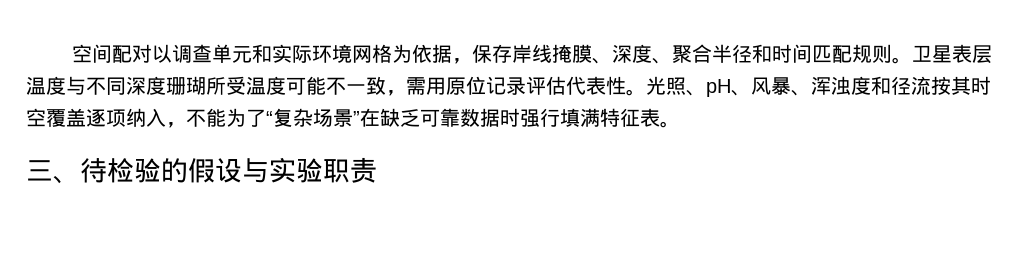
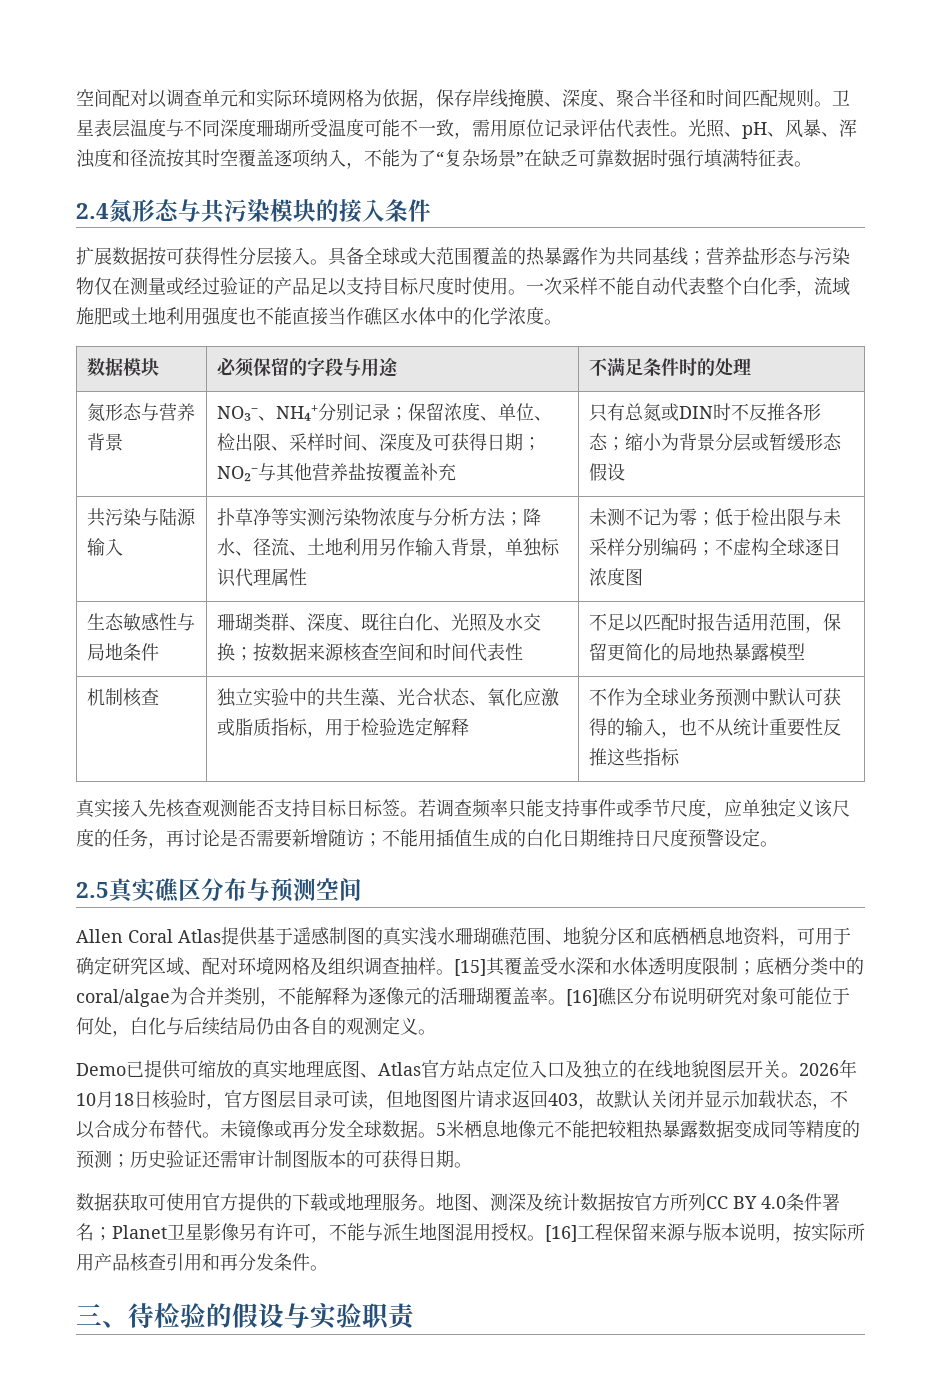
+ 2.4氮形态与共污染模块的接入条件
+ 扩展数据按可获得性分层接入。具备全球或大范围覆盖的热暴露作为共同基线；营养盐形态与污染物仅在测量或经过验证的产品足以支持目标尺度时使用。一次采样不能自动代表整个白化季，流域施肥或土地利用强度也不能直接当作礁区水体中的化学浓度。
+ 数据模块 | 必须保留的字段与用途 | 不满足条件时的处理
+ 氮形态与营养背景 | NO₃⁻、NH₄⁺分别记录；保留浓度、单位、检出限、采样时间、深度及可获得日期；NO₂⁻与其他营养盐按覆盖补充 | 只有总氮或DIN时不反推各形态；缩小为背景分层或暂缓形态假设
+ 共污染与陆源输入 | 扑草净等实测污染物浓度与分析方法；降水、径流、土地利用另作输入背景，单独标识代理属性 | 未测不记为零；低于检出限与未采样分别编码；不虚构全球逐日浓度图
+ 生态敏感性与局地条件 | 珊瑚类群、深度、既往白化、光照及水交换；按数据来源核查空间和时间代表性 | 不足以匹配时报告适用范围，保留更简化的局地热暴露模型
+ 机制核查 | 独立实验中的共生藻、光合状态、氧化应激或脂质指标，用于检验选定解释 | 不作为全球业务预测中默认可获得的输入，也不从统计重要性反推这些指标
+ 真实接入先核查观测能否支持目标日标签。若调查频率只能支持事件或季节尺度，应单独定义该尺度的任务，再讨论是否需要新增随访；不能用插值生成的白化日期维持日尺度预警设定。
+ 2.5真实礁区分布与预测空间
+ Allen Coral Atlas提供基于遥感制图的真实浅水珊瑚礁范围、地貌分区和底栖栖息地资料，可用于确定研究区域、配对环境网格及组织调查抽样。[15]其覆盖受水深和水体透明度限制；底栖分类中的coral/algae为合并类别，不能解释为逐像元的活珊瑚覆盖率。[16]礁区分布说明研究对象可能位于何处，白化与后续结局仍由各自的观测定义。
+ Demo已提供可缩放的真实地理底图、Atlas官方站点定位入口及独立的在线地貌图层开关。2026年10月18日核验时，官方图层目录可读，但地图图片请求返回403，故默认关闭并显示加载状态，不以合成分布替代。未镜像或再分发全球数据。5米栖息地像元不能把较粗热暴露数据变成同等精度的预测；历史验证还需审计制图版本的可获得日期。
+ 数据获取可使用官方提供的下载或地理服务。地图、测深及统计数据按官方所列CC BY 4.0条件署名；Planet卫星影像另有许可，不能与派生地图混用授权。[16]工程保留来源与版本说明，按实际所用产品核查引用和再分发条件。

